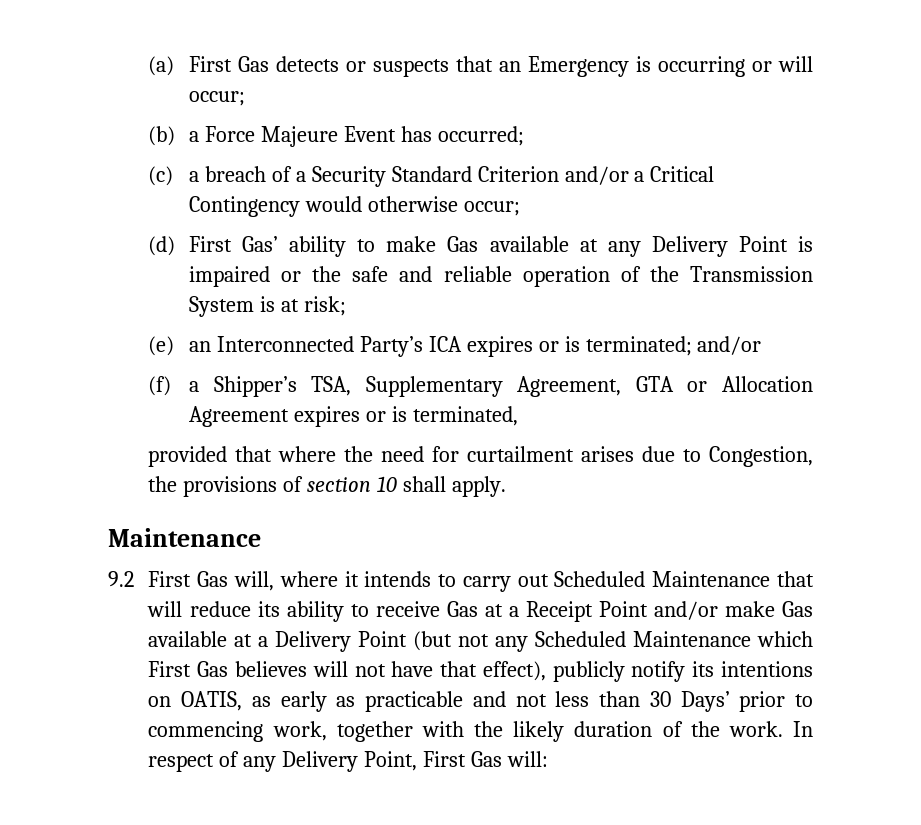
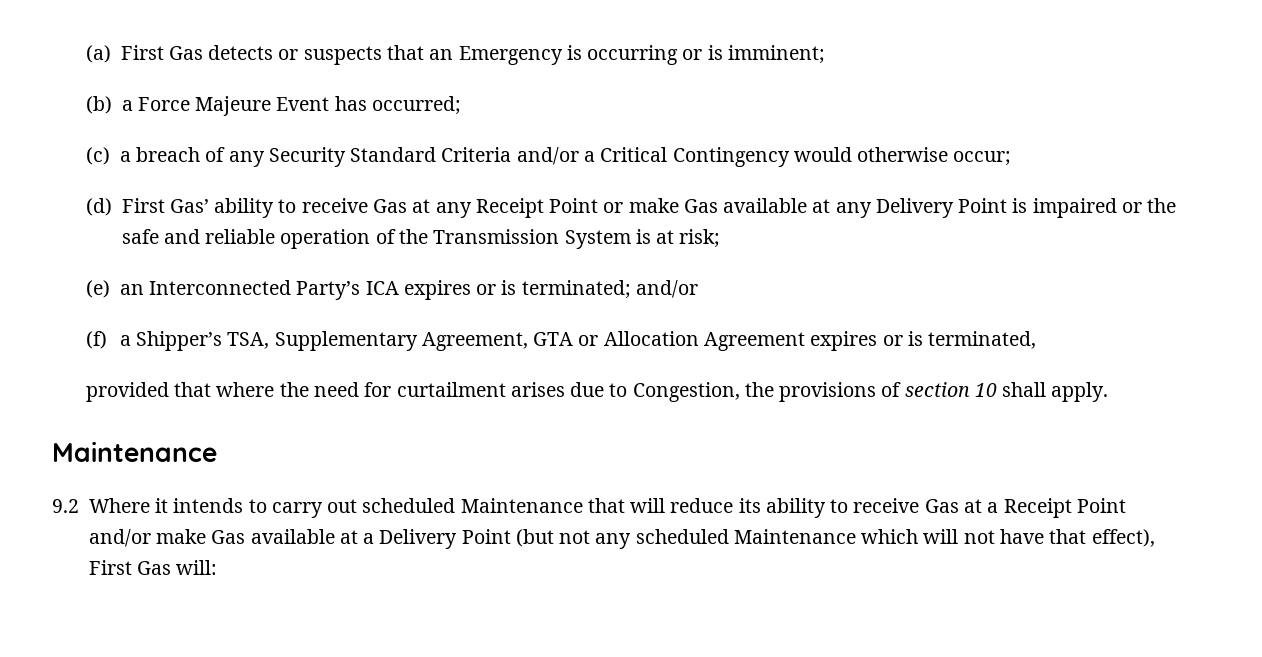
- (a) First Gas detects or suspects that an Emergency is occurring or will occur;
+ (a) First Gas detects or suspects that an Emergency is occurring or is imminent;
- (c) a breach of a Security Standard Criterion and/or a Critical Contingency would otherwise occur;
+ (c) a breach of any Security Standard Criteria and/or a Critical Contingency would otherwise occur;
- (d) First Gas’ ability to make Gas available at any Delivery Point is impaired or the safe and reliable operation of the Transmission System is at risk;
+ (d) First Gas’ ability to receive Gas at any Receipt Point or make Gas available at any Delivery Point is impaired or the safe and reliable operation of the Transmission System is at risk;
- 9.2 First Gas will, where it intends to carry out Scheduled Maintenance that will reduce its ability to receive Gas at a Receipt Point and/or make Gas available at a Delivery Point (but not any Scheduled Maintenance which First Gas believes will not have that effect), publicly notify its intentions on OATIS, as early as practicable and not less than 30 Days’ prior to commencing work, together with the likely duration of the work. In respect of any Delivery Point, First Gas will:
+ 9.2 Where it intends to carry out scheduled Maintenance that will reduce its ability to receive Gas at a Receipt Point and/or make Gas available at a Delivery Point (but not any scheduled Maintenance which will not have that effect), First Gas will:

